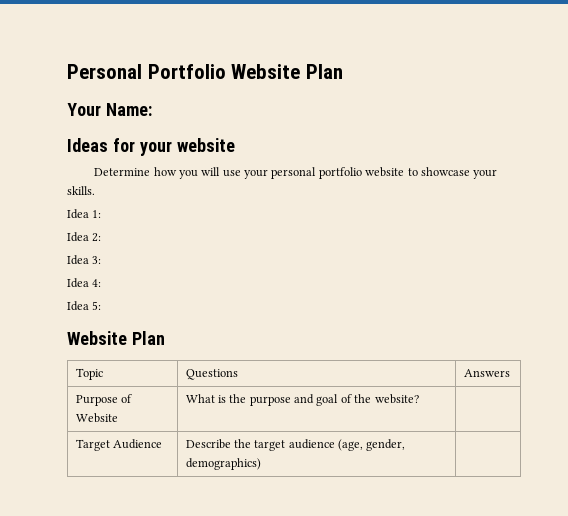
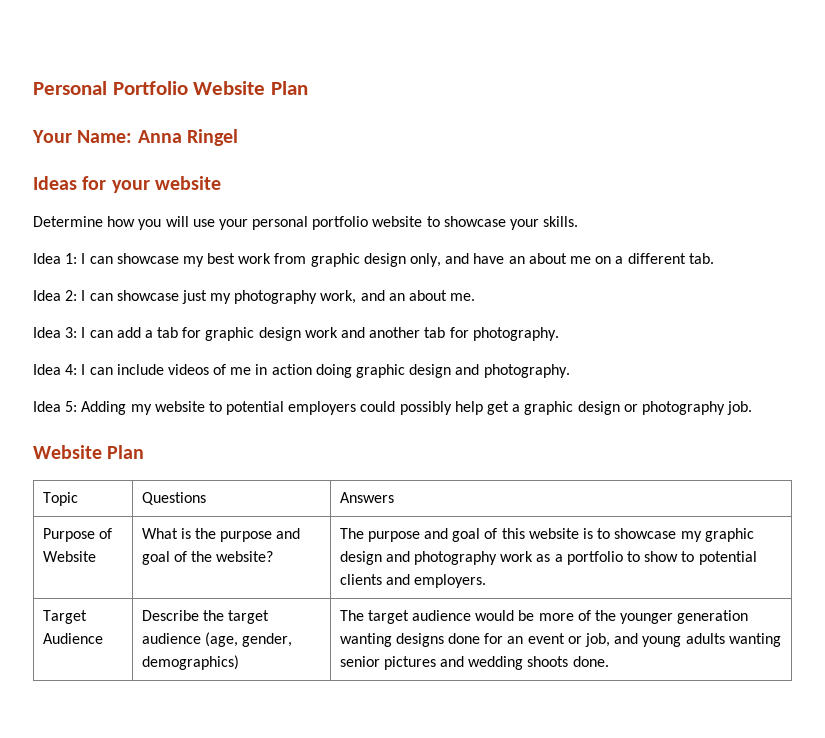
- Your Name:
+ Your Name: Anna Ringel
- Idea 1:
- Idea 2:
- Idea 3:
- Idea 4:
- Idea 5:
+ Idea 1: I can showcase my best work from graphic design only, and have an about me on a different tab.
+ Idea 2: I can showcase just my photography work, and an about me.
+ Idea 3: I can add a tab for graphic design work and another tab for photography.
+ Idea 4: I can include videos of me in action doing graphic design and photography.
+ Idea 5: Adding my website to potential employers could possibly help get a graphic design or photography job.
- Purpose of Website | What is the purpose and goal of the website? |
+ Purpose of Website | What is the purpose and goal of the website? | The purpose and goal of this website is to showcase my graphic design and photography work as a portfolio to show to potential clients and employers.
- Target Audience | Describe the target audience (age, gender, demographics) |
+ Target Audience | Describe the target audience (age, gender, demographics) | The target audience would be more of the younger generation wanting designs done for an event or job, and young adults wanting senior pictures and wedding shoots done.

